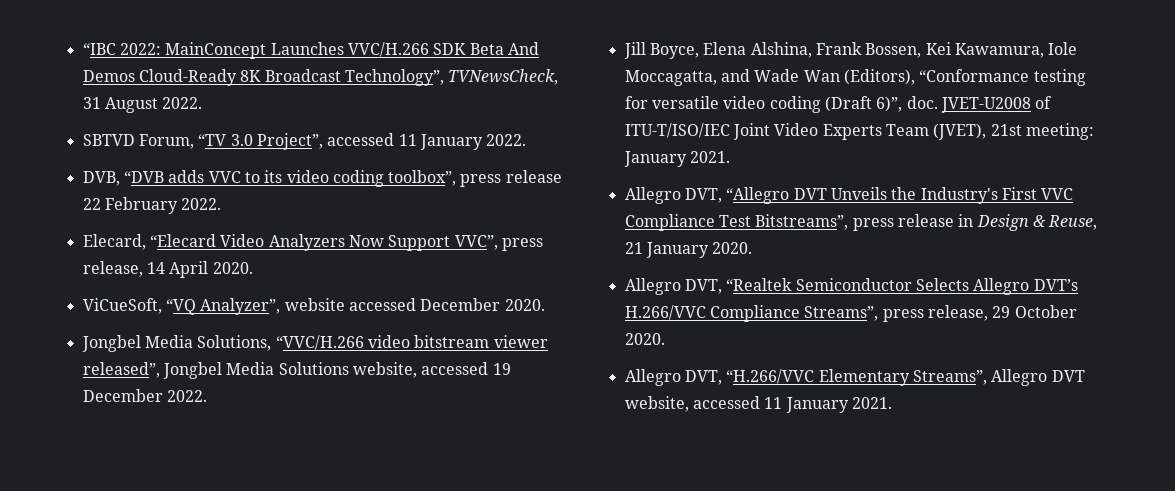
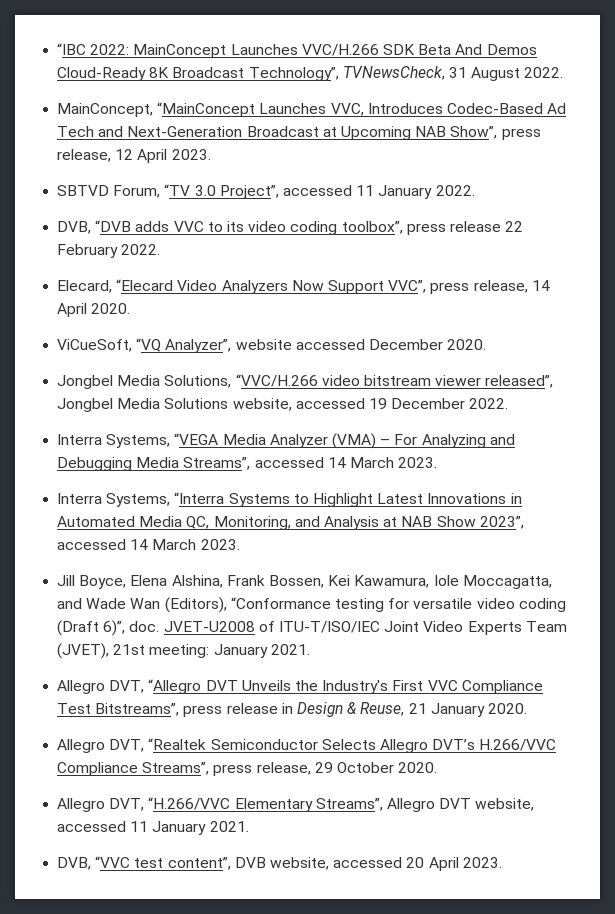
+ MainConcept, “MainConcept Launches VVC, Introduces Codec-Based Ad Tech and Next-Generation Broadcast at Upcoming NAB Show”, press release, 12 April 2023.
+ Interra Systems, “VEGA Media Analyzer (VMA) – For Analyzing and Debugging Media Streams”, accessed 14 March 2023.
+ Interra Systems, “Interra Systems to Highlight Latest Innovations in Automated Media QC, Monitoring, and Analysis at NAB Show 2023”, accessed 14 March 2023.
+ DVB, “VVC test content”, DVB website, accessed 20 April 2023.

